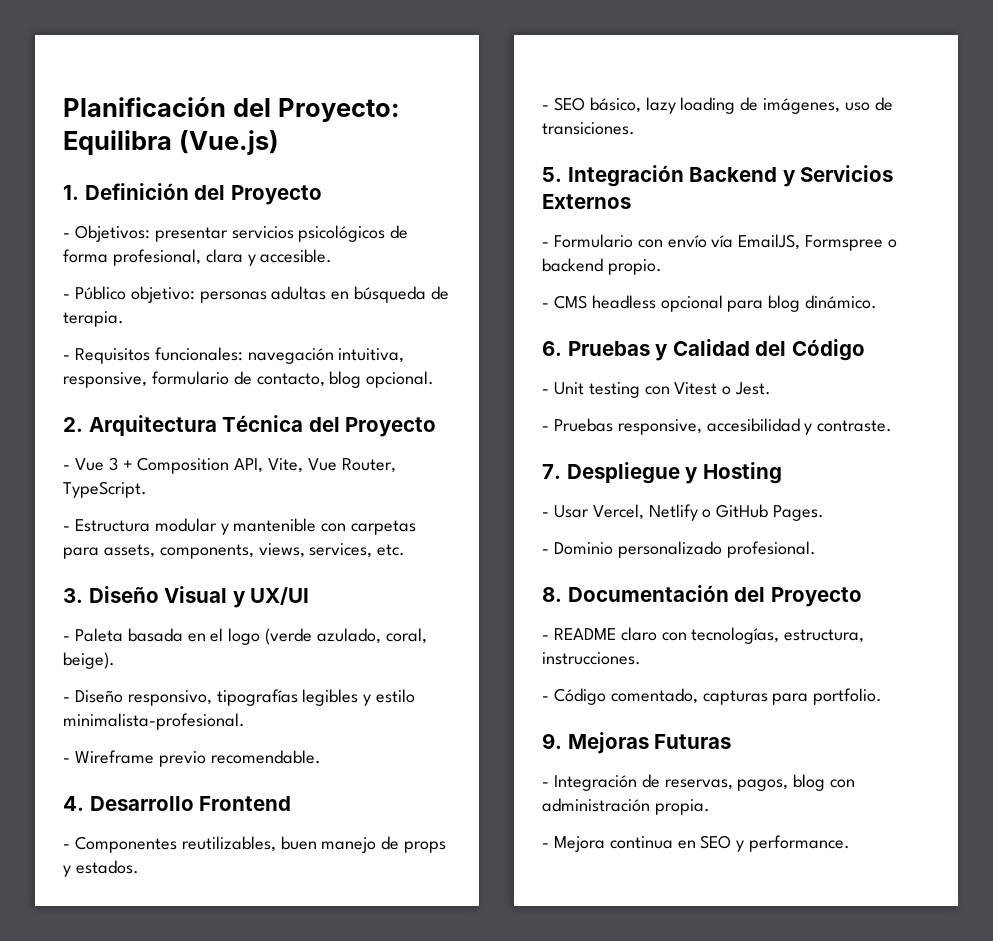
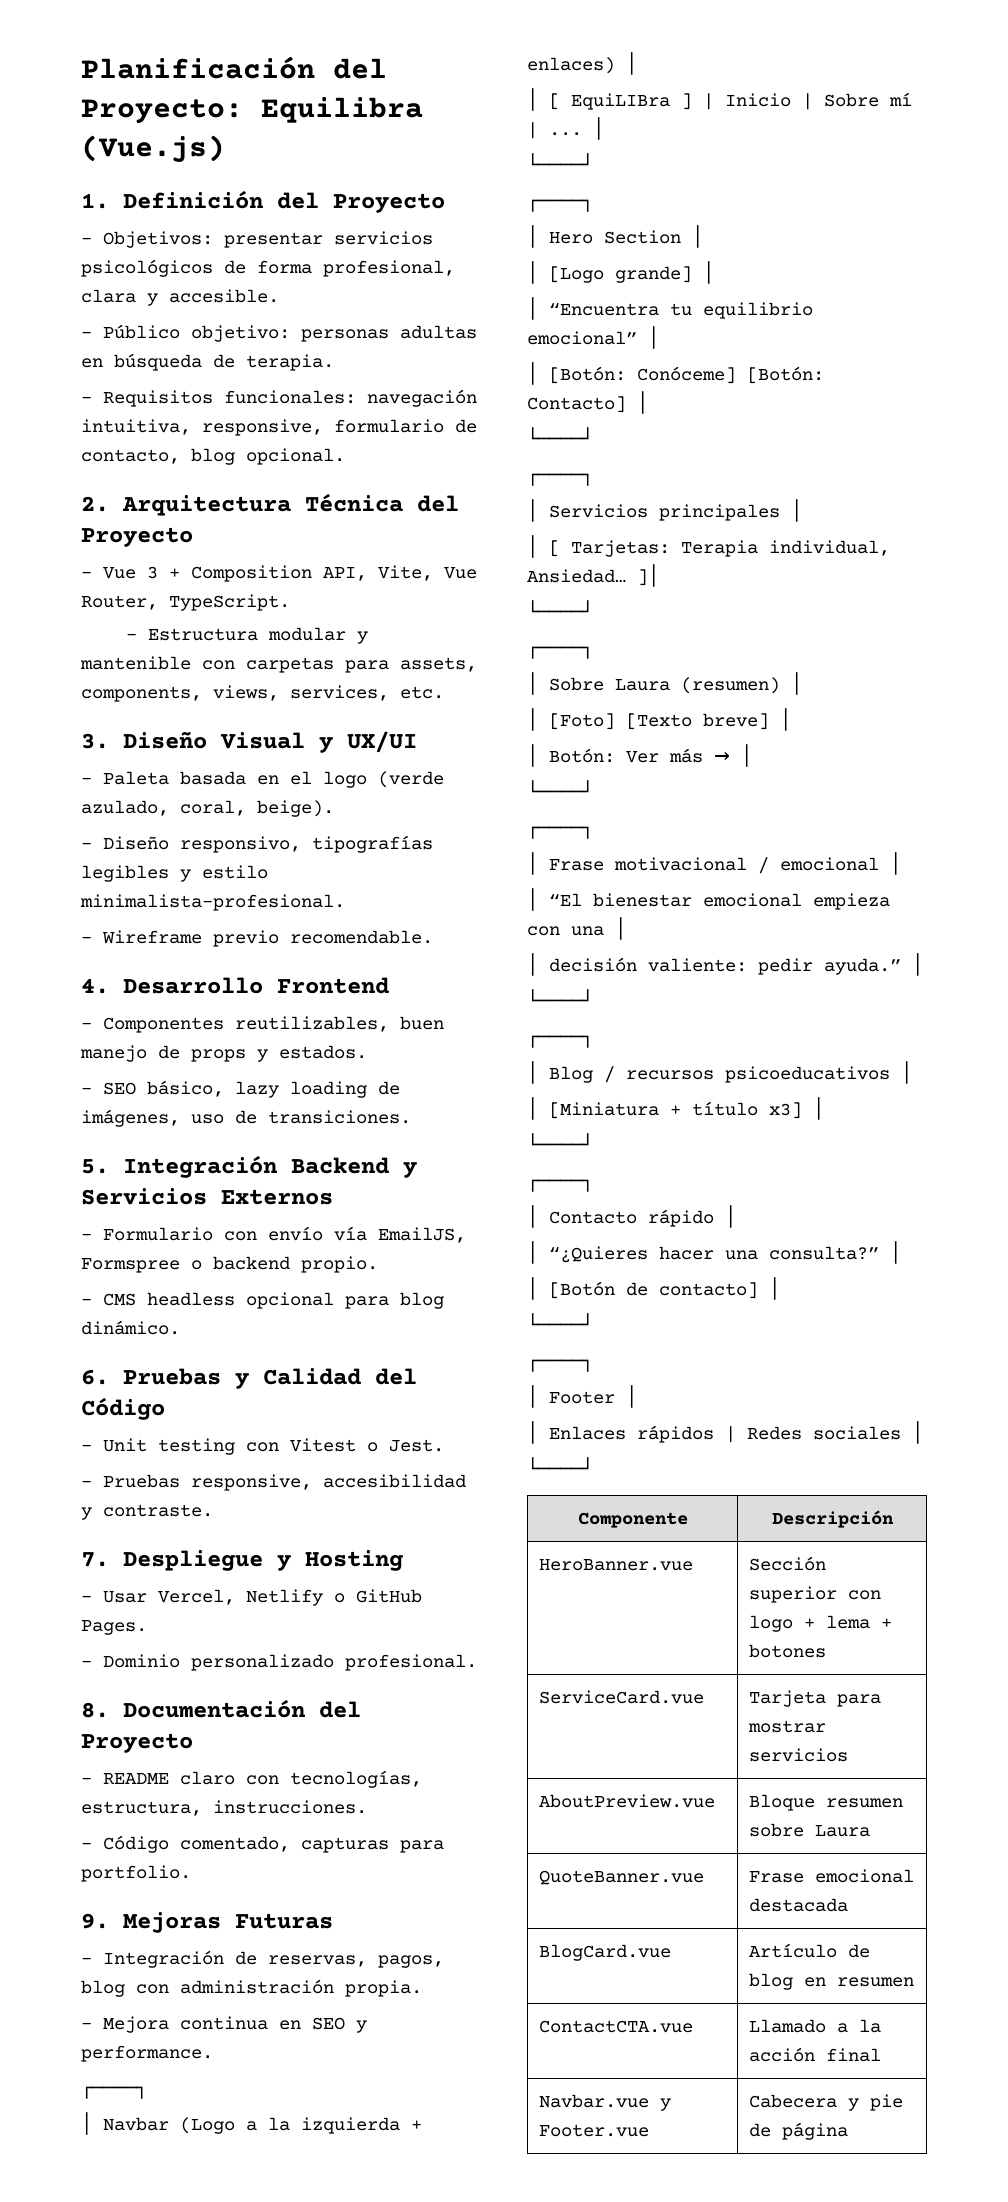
  - Mejora continua en SEO y performance.
+ ┌────┐
+ │ Navbar (Logo a la izquierda + enlaces) │
+ │ [ EquiLIBra ] | Inicio | Sobre mí | ... │
+ └────┘
+ ┌────┐
+ │ Hero Section │
+ │ [Logo grande] │
+ │ “Encuentra tu equilibrio emocional” │
+ │ [Botón: Conóceme] [Botón: Contacto] │
+ └────┘
+ ┌────┐
+ │ Servicios principales │
+ │ [ Tarjetas: Terapia individual, Ansiedad… ]│
+ └────┘
+ ┌────┐
+ │ Sobre Laura (resumen) │
+ │ [Foto] [Texto breve] │
+ │ Botón: Ver más → │
+ └────┘
+ ┌────┐
+ │ Frase motivacional / emocional │
+ │ “El bienestar emocional empieza con una │
+ │ decisión valiente: pedir ayuda.” │
+ └────┘
+ ┌────┐
+ │ Blog / recursos psicoeducativos │
+ │ [Miniatura + título x3] │
+ └────┘
+ ┌────┐
+ │ Contacto rápido │
+ │ “¿Quieres hacer una consulta?” │
+ │ [Botón de contacto] │
+ └────┘
+ ┌────┐
+ │ Footer │
+ │ Enlaces rápidos | Redes sociales │
+ └────┘
+ Componente | Descripción
+ HeroBanner.vue | Sección superior con logo + lema + botones
+ ServiceCard.vue | Tarjeta para mostrar servicios
+ AboutPreview.vue | Bloque resumen sobre Laura
+ QuoteBanner.vue | Frase emocional destacada
+ BlogCard.vue | Artículo de blog en resumen
+ ContactCTA.vue | Llamado a la acción final
+ Navbar.vue y Footer.vue | Cabecera y pie de página

